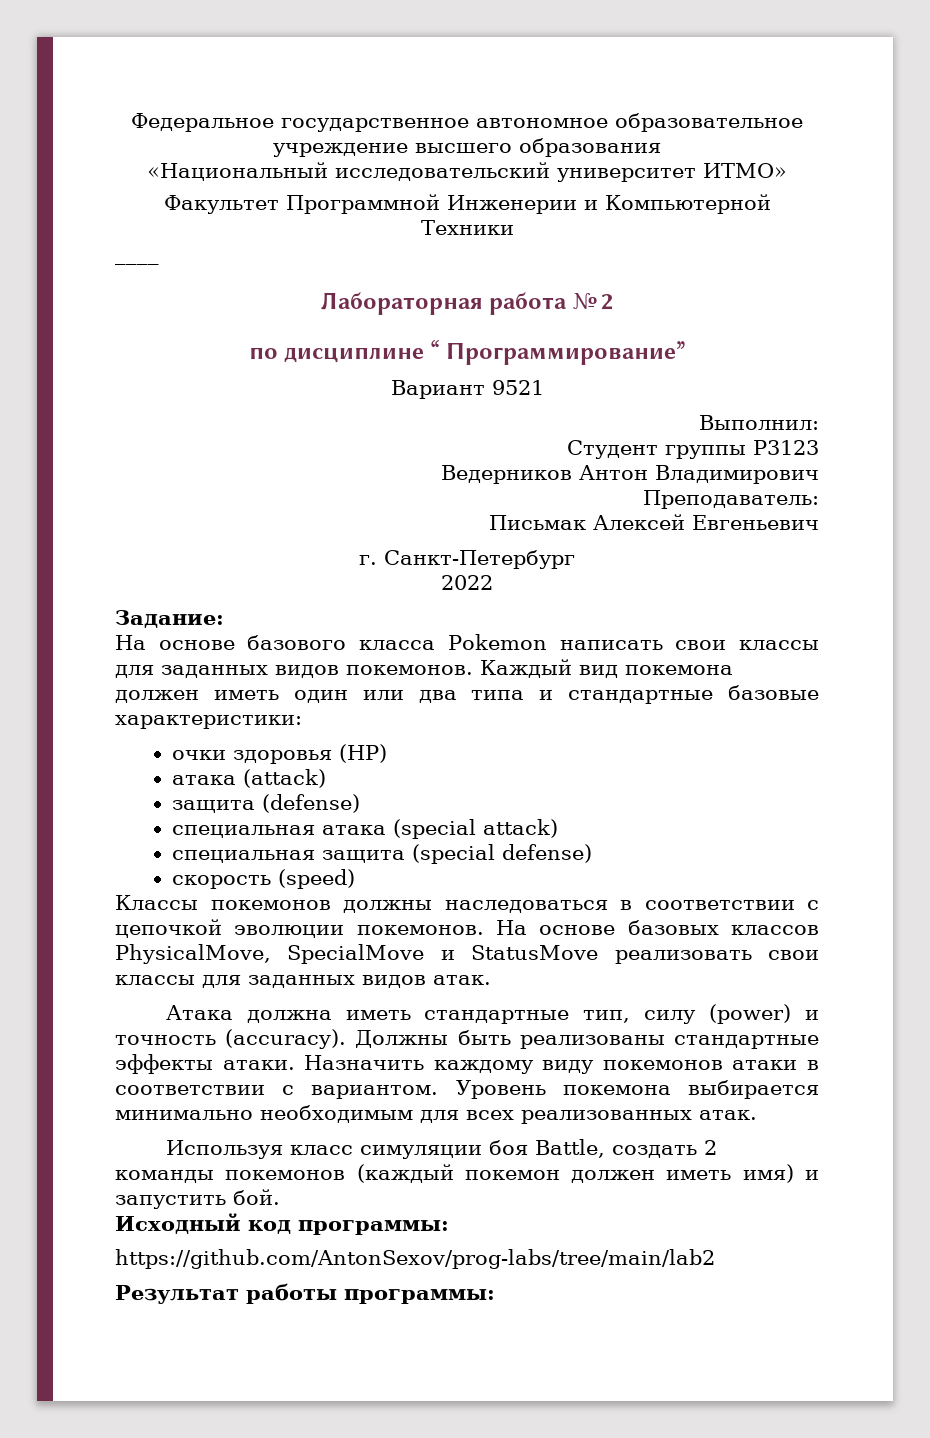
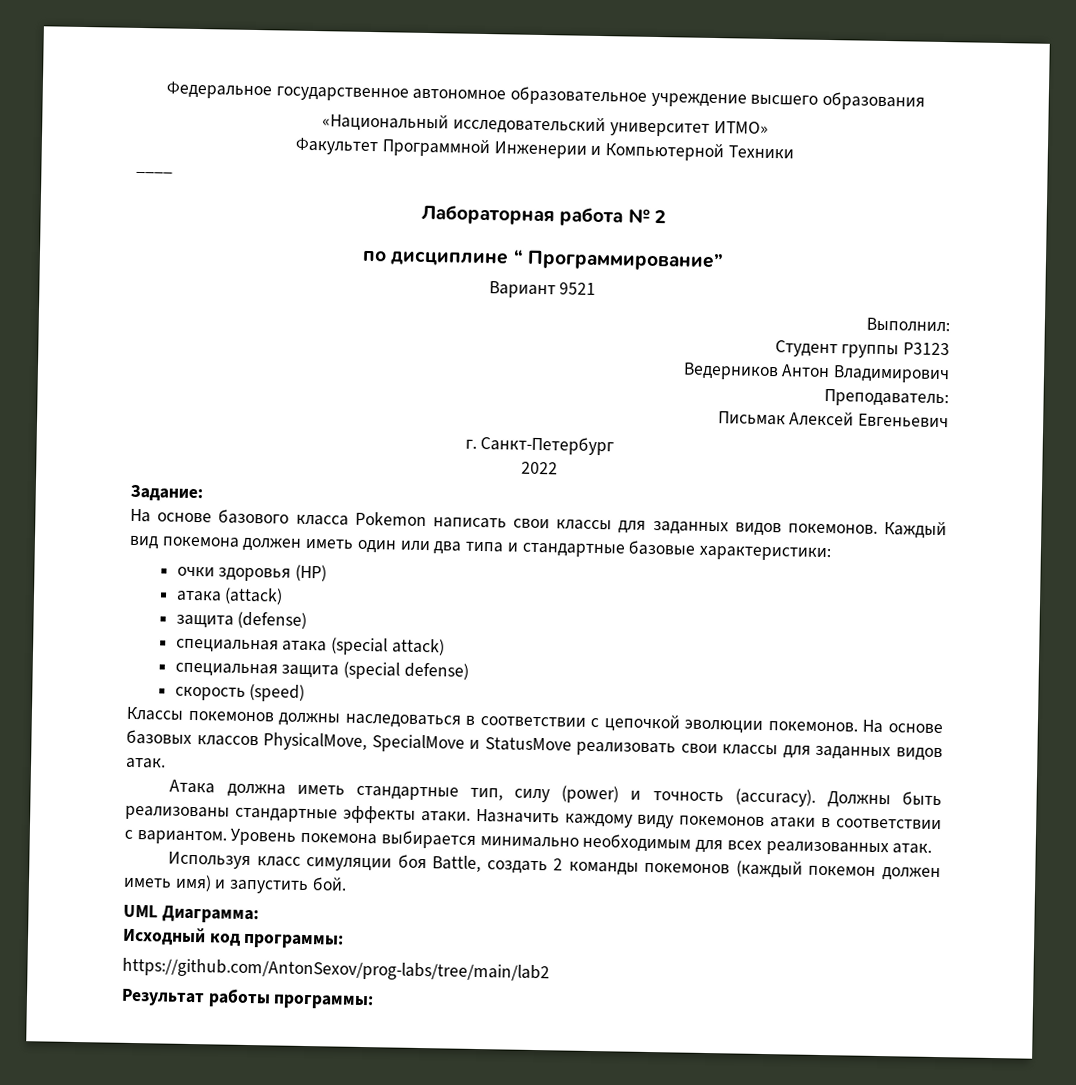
+ UML Диаграмма:

